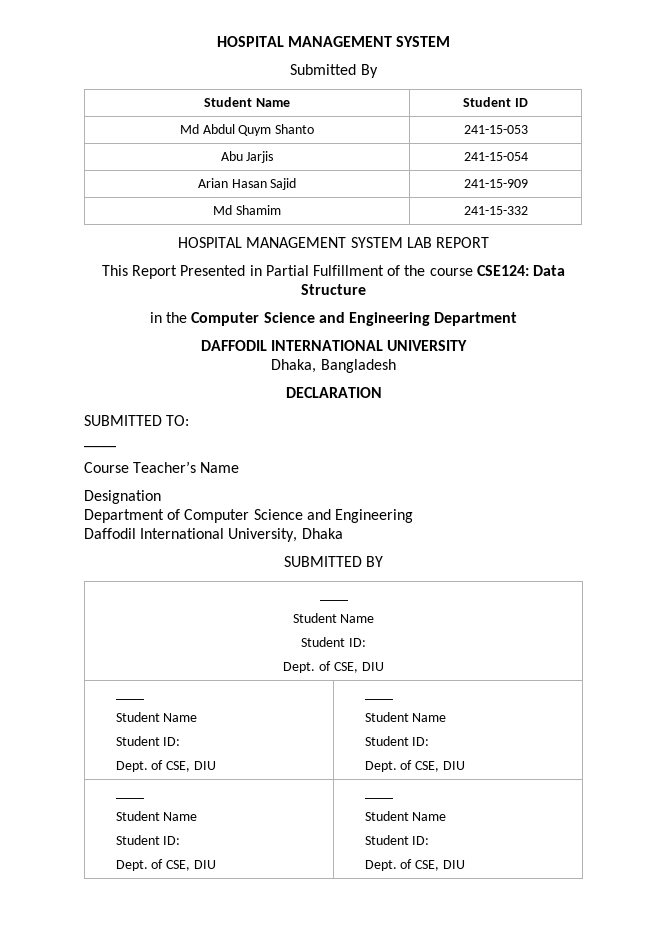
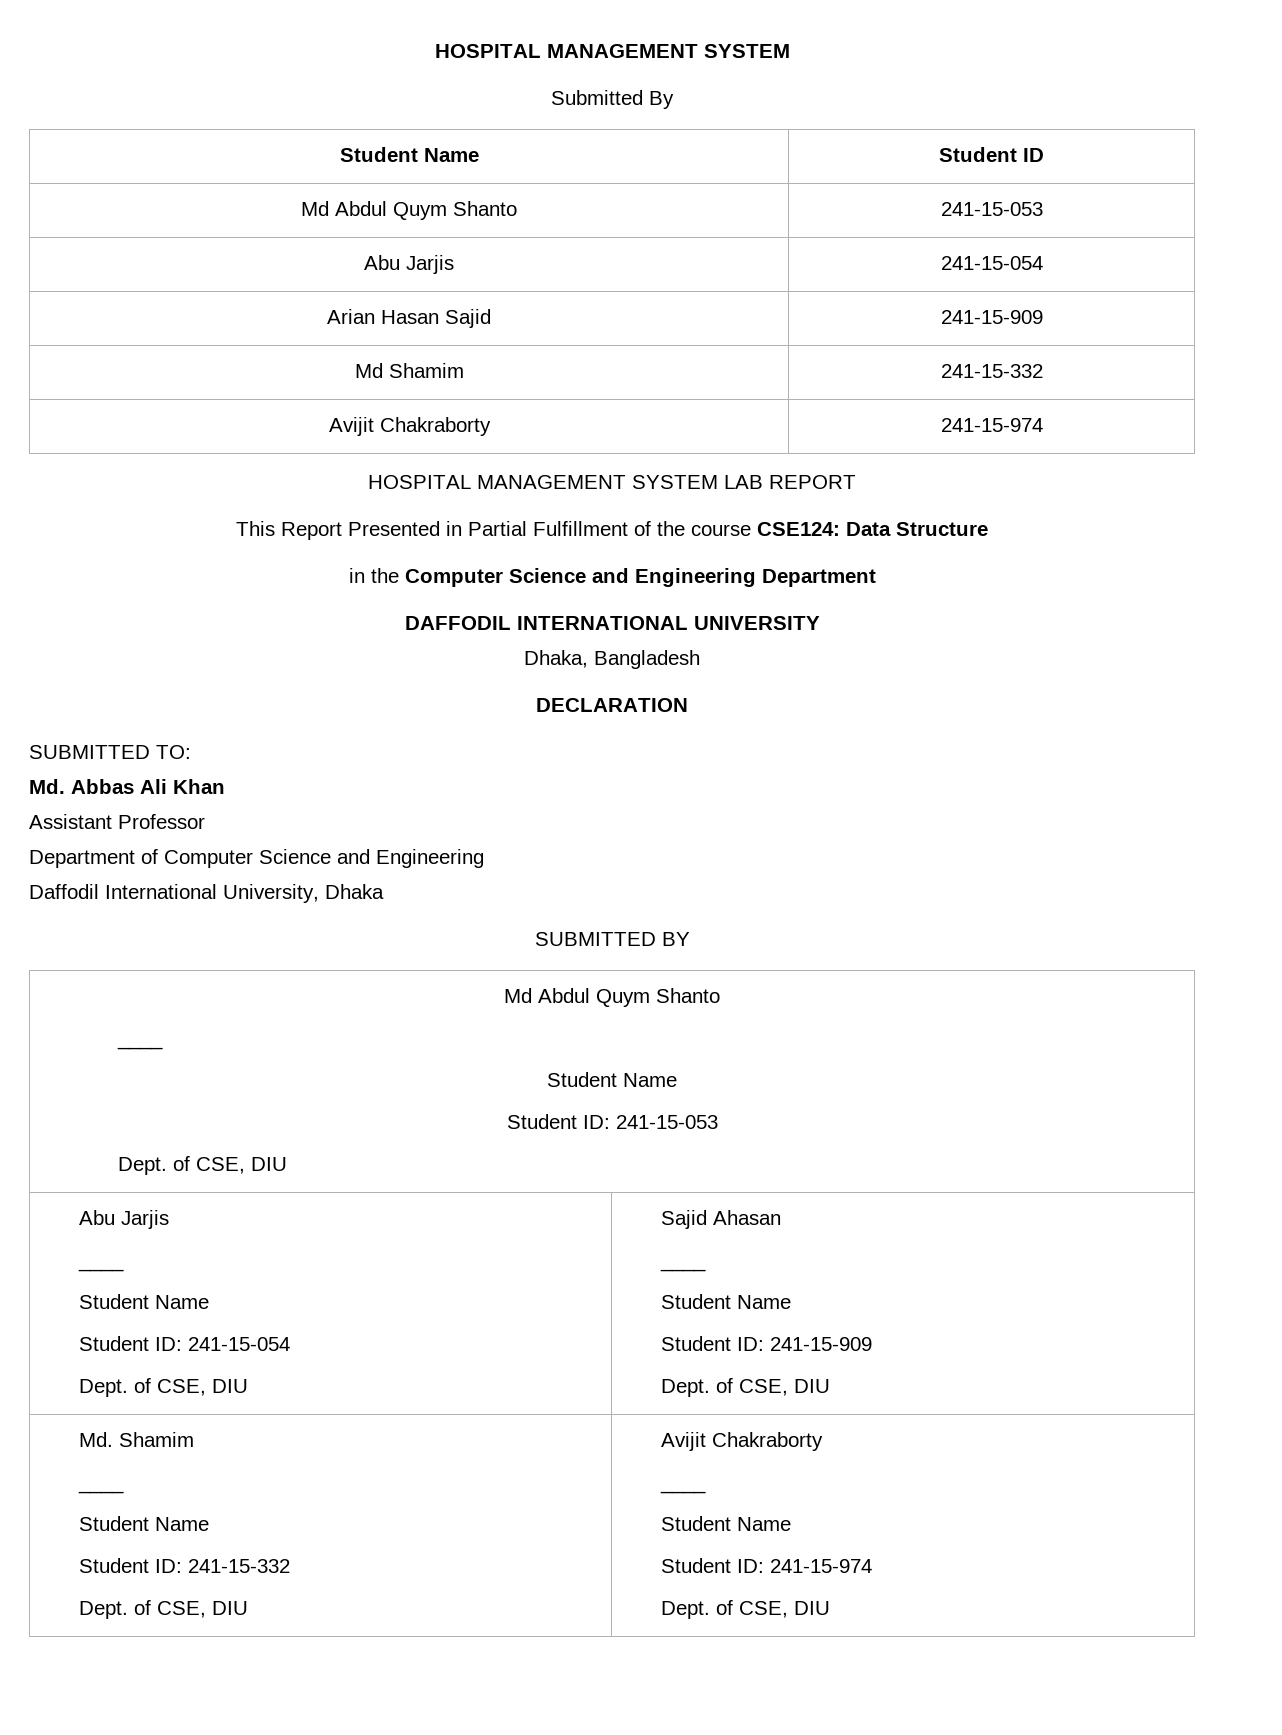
+ Avijit Chakraborty | 241-15-974
  SUBMITTED TO:
- ____
- Course Teacher’s Name
- Designation
+ Md. Abbas Ali Khan
+ Assistant Professor
  SUBMITTED BY
+ Md Abdul Quym Shanto
  ____
  Student Name
- Student ID:
+ Student ID: 241-15-053
  Dept. of CSE, DIU
+ Abu Jarjis
  ____
  Student Name
- Student ID:
- Dept. of CSE, DIU | ____
- Student Name
- Student ID:
- Dept. of CSE, DIU
+ Student ID: 241-15-054
+ Dept. of CSE, DIU | Sajid Ahasan
  ____
  Student Name
- Student ID:
- Dept. of CSE, DIU | ____
+ Student ID: 241-15-909
+ Dept. of CSE, DIU
+ Md. Shamim
+ ____
  Student Name
- Student ID:
+ Student ID: 241-15-332
+ Dept. of CSE, DIU | Avijit Chakraborty
+ ____
+ Student Name
+ Student ID: 241-15-974

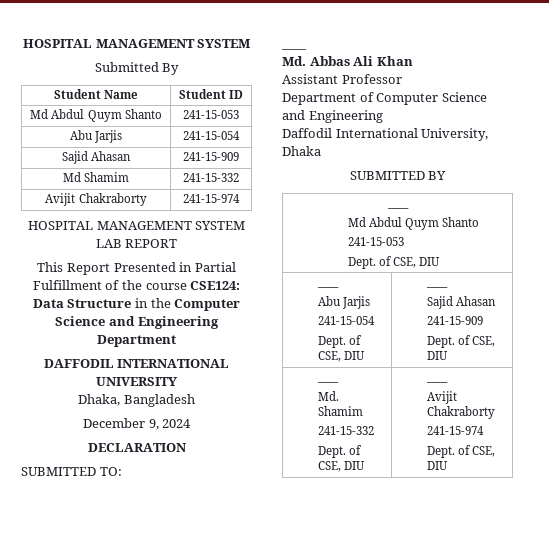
- Arian Hasan Sajid | 241-15-909
+ Sajid Ahasan | 241-15-909
- This Report Presented in Partial Fulfillment of the course CSE124: Data Structure
- in the Computer Science and Engineering Department
+ This Report Presented in Partial Fulfillment of the course CSE124: Data Structure in the Computer Science and Engineering Department
+ December 9, 2024
  SUBMITTED TO:
+ ____
  SUBMITTED BY
+ ____
  Md Abdul Quym Shanto
+ 241-15-053
+ Dept. of CSE, DIU
  ____
- Student Name
- Student ID: 241-15-053
+ Abu Jarjis
+ 241-15-054
+ Dept. of CSE, DIU | ____
+ Sajid Ahasan
+ 241-15-909
  Dept. of CSE, DIU
- Abu Jarjis
  ____
- Student Name
- Student ID: 241-15-054
- Dept. of CSE, DIU | Sajid Ahasan
- ____
- Student Name
- Student ID: 241-15-909
- Dept. of CSE, DIU
  Md. Shamim
- ____
- Student Name
- Student ID: 241-15-332
- Dept. of CSE, DIU | Avijit Chakraborty
- ____
- Student Name
- Student ID: 241-15-974
+ 241-15-332
+ Dept. of CSE, DIU | ____
+ Avijit Chakraborty
+ 241-15-974

